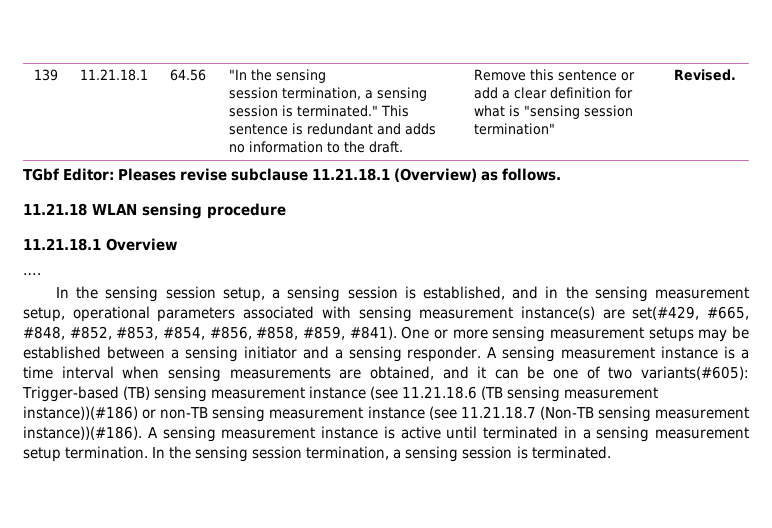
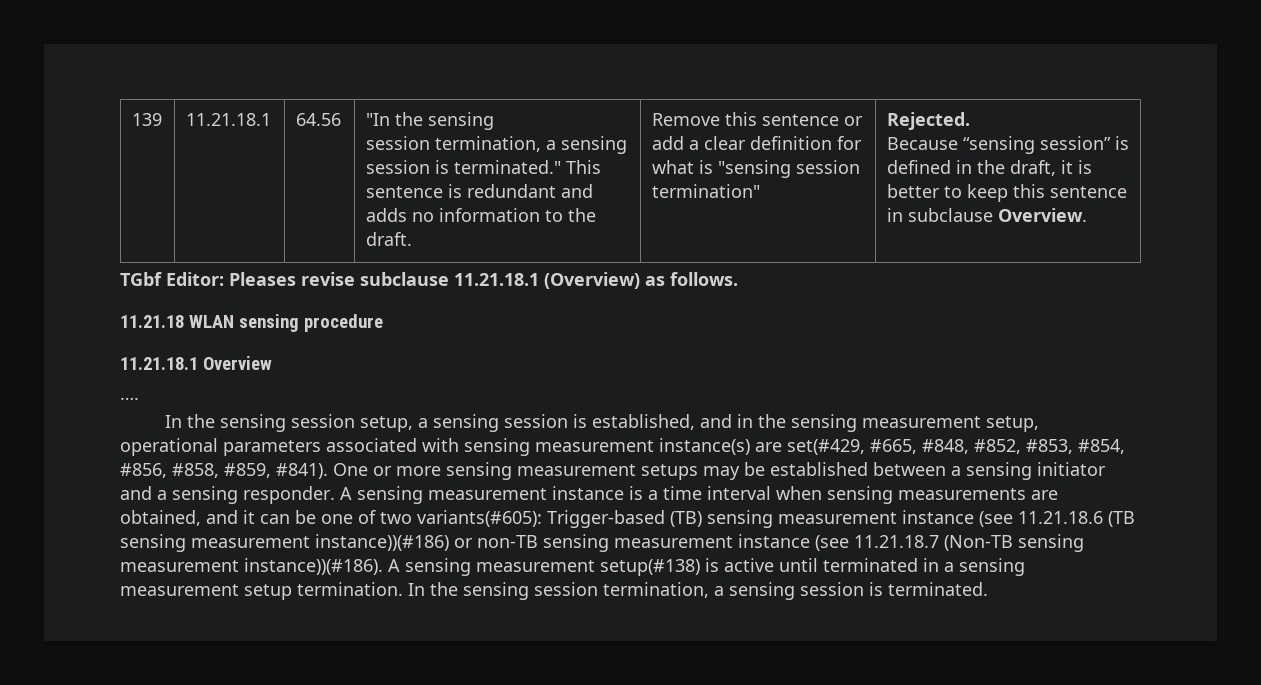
- Revised.
+ Rejected.
+ Because “sensing session” is defined in the draft, it is better to keep this sentence in subclause Overview.
- A sensing measurement instance is active until terminated in a sensing measurement setup termination.
+ A sensing measurement setup(#138) is active until terminated in a sensing measurement setup termination.

